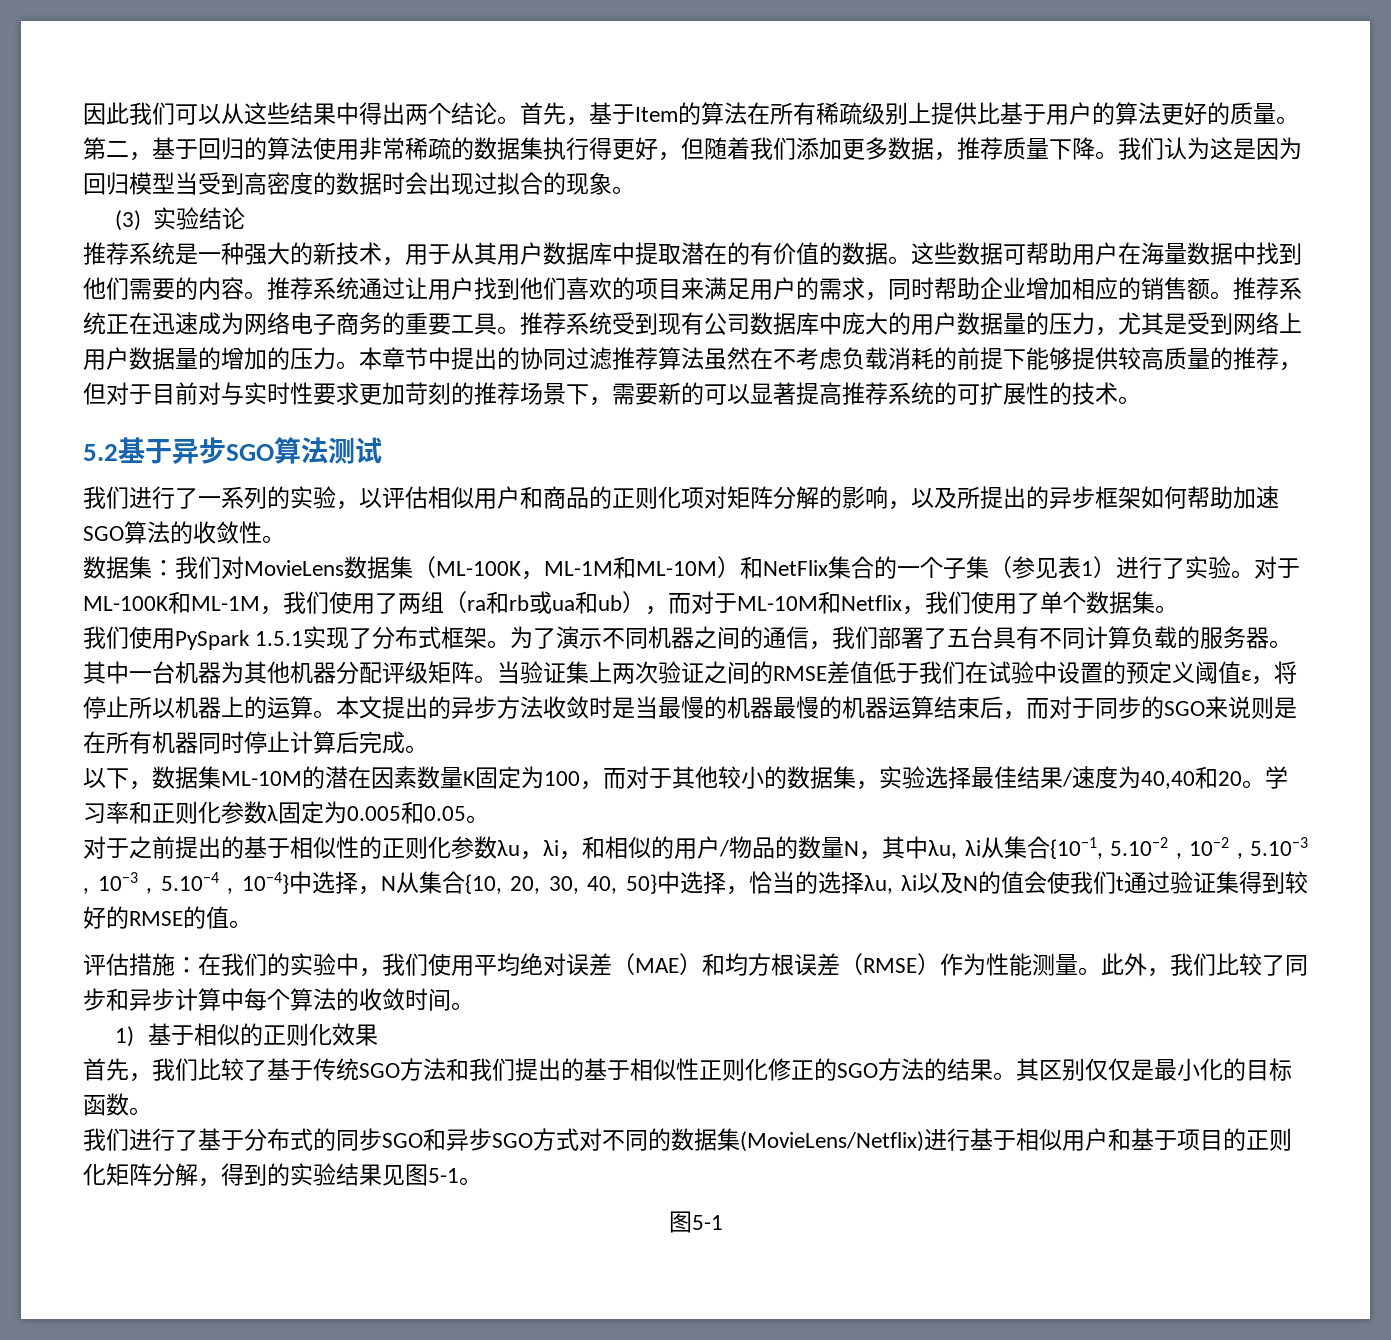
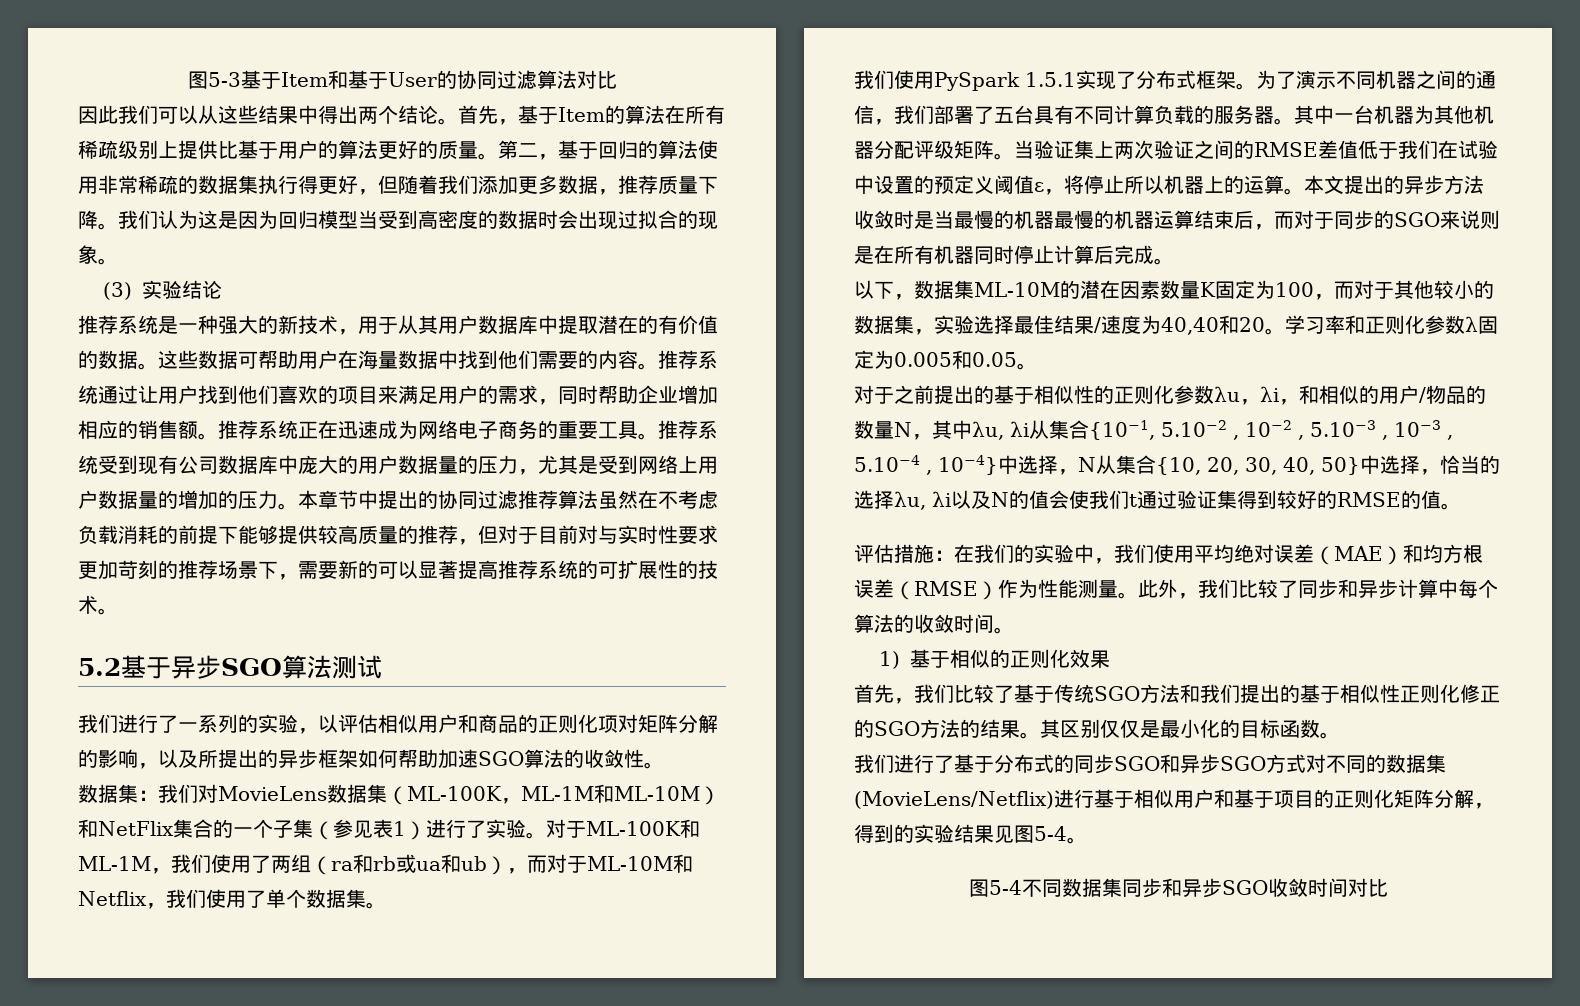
+ 图5-3基于Item和基于User的协同过滤算法对比
- 我们进行了基于分布式的同步SGO和异步SGO方式对不同的数据集(MovieLens/Netflix)进行基于相似用户和基于项目的正则化矩阵分解，得到的实验结果见图5-1。
- 图5-1
+ 我们进行了基于分布式的同步SGO和异步SGO方式对不同的数据集(MovieLens/Netflix)进行基于相似用户和基于项目的正则化矩阵分解，得到的实验结果见图5-4。
+ 图5-4不同数据集同步和异步SGO收敛时间对比

